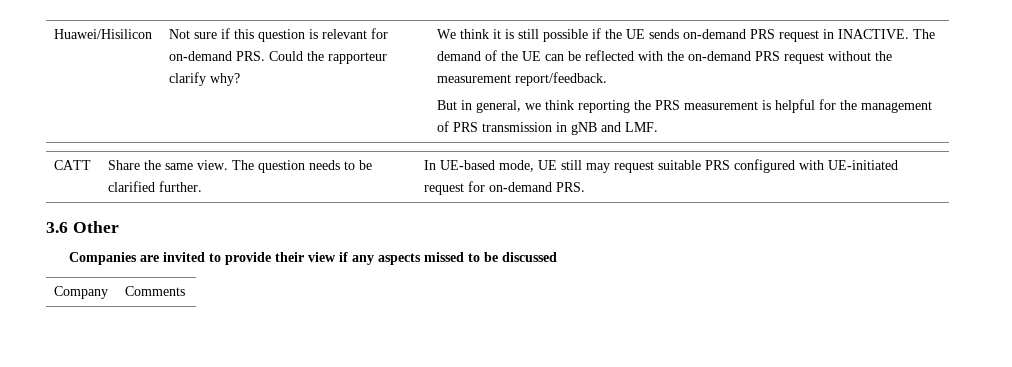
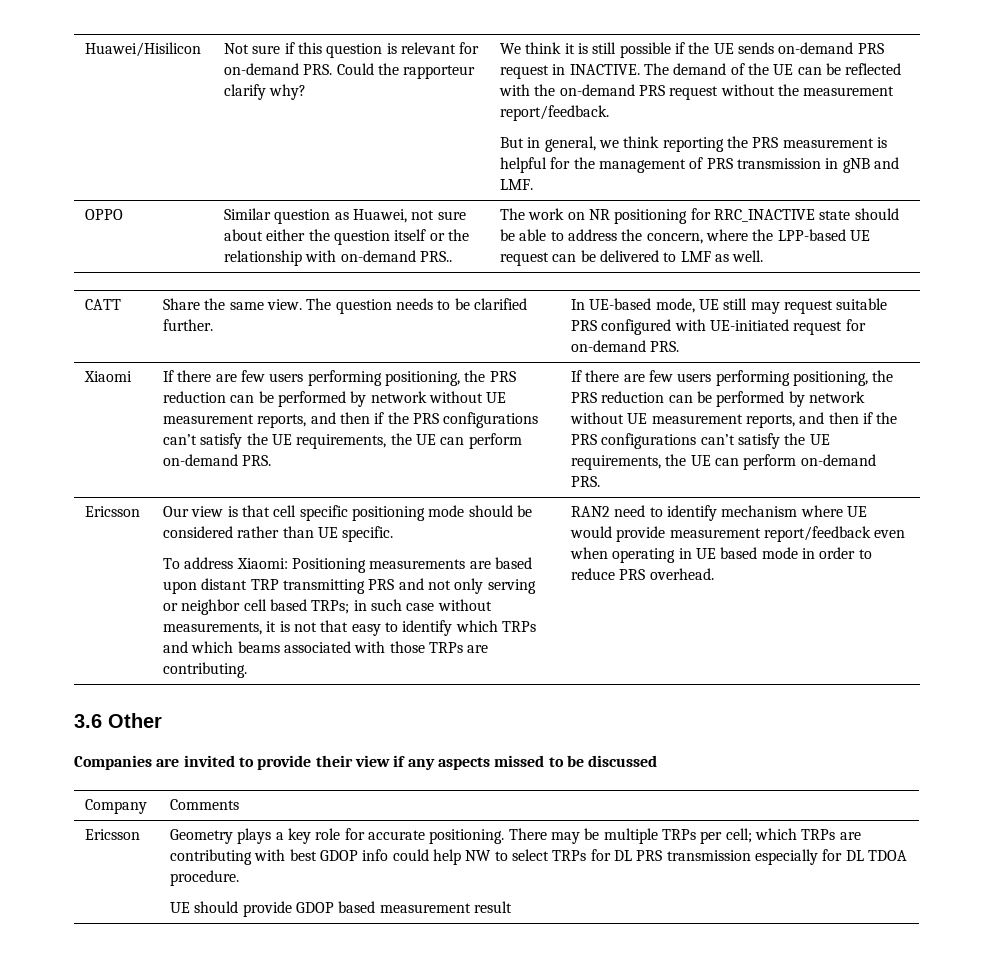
+ OPPO | Similar question as Huawei, not sure about either the question itself or the relationship with on-demand PRS.. | The work on NR positioning for RRC_INACTIVE state should be able to address the concern, where the LPP-based UE request can be delivered to LMF as well.
+ Xiaomi | If there are few users performing positioning, the PRS reduction can be performed by network without UE measurement reports, and then if the PRS configurations can’t satisfy the UE requirements, the UE can perform on-demand PRS. | If there are few users performing positioning, the PRS reduction can be performed by network without UE measurement reports, and then if the PRS configurations can’t satisfy the UE requirements, the UE can perform on-demand PRS.
+ Ericsson | Our view is that cell specific positioning mode should be considered rather than UE specific.
+ To address Xiaomi: Positioning measurements are based upon distant TRP transmitting PRS and not only serving or neighbor cell based TRPs; in such case without measurements, it is not that easy to identify which TRPs and which beams associated with those TRPs are contributing. | RAN2 need to identify mechanism where UE would provide measurement report/feedback even when operating in UE based mode in order to reduce PRS overhead.
+ Ericsson | Geometry plays a key role for accurate positioning. There may be multiple TRPs per cell; which TRPs are contributing with best GDOP info could help NW to select TRPs for DL PRS transmission especially for DL TDOA procedure.
+ UE should provide GDOP based measurement result

